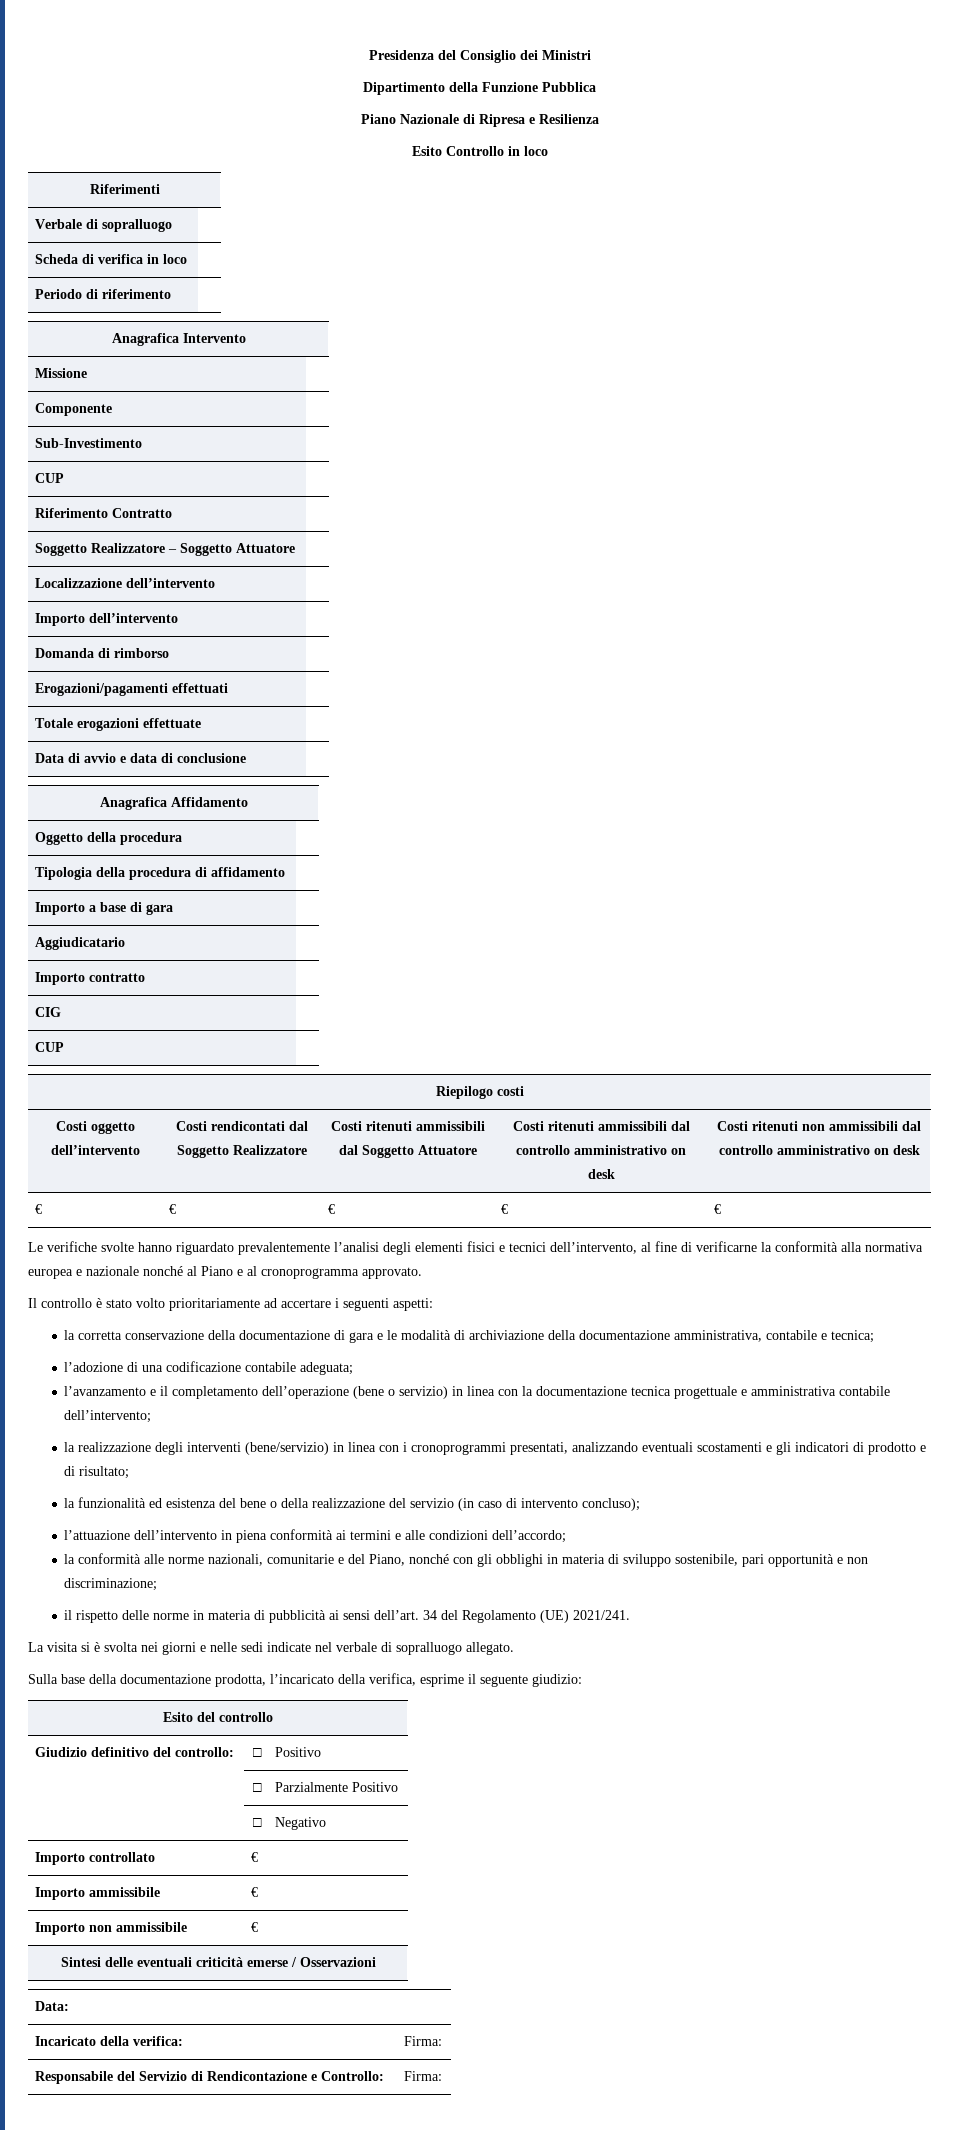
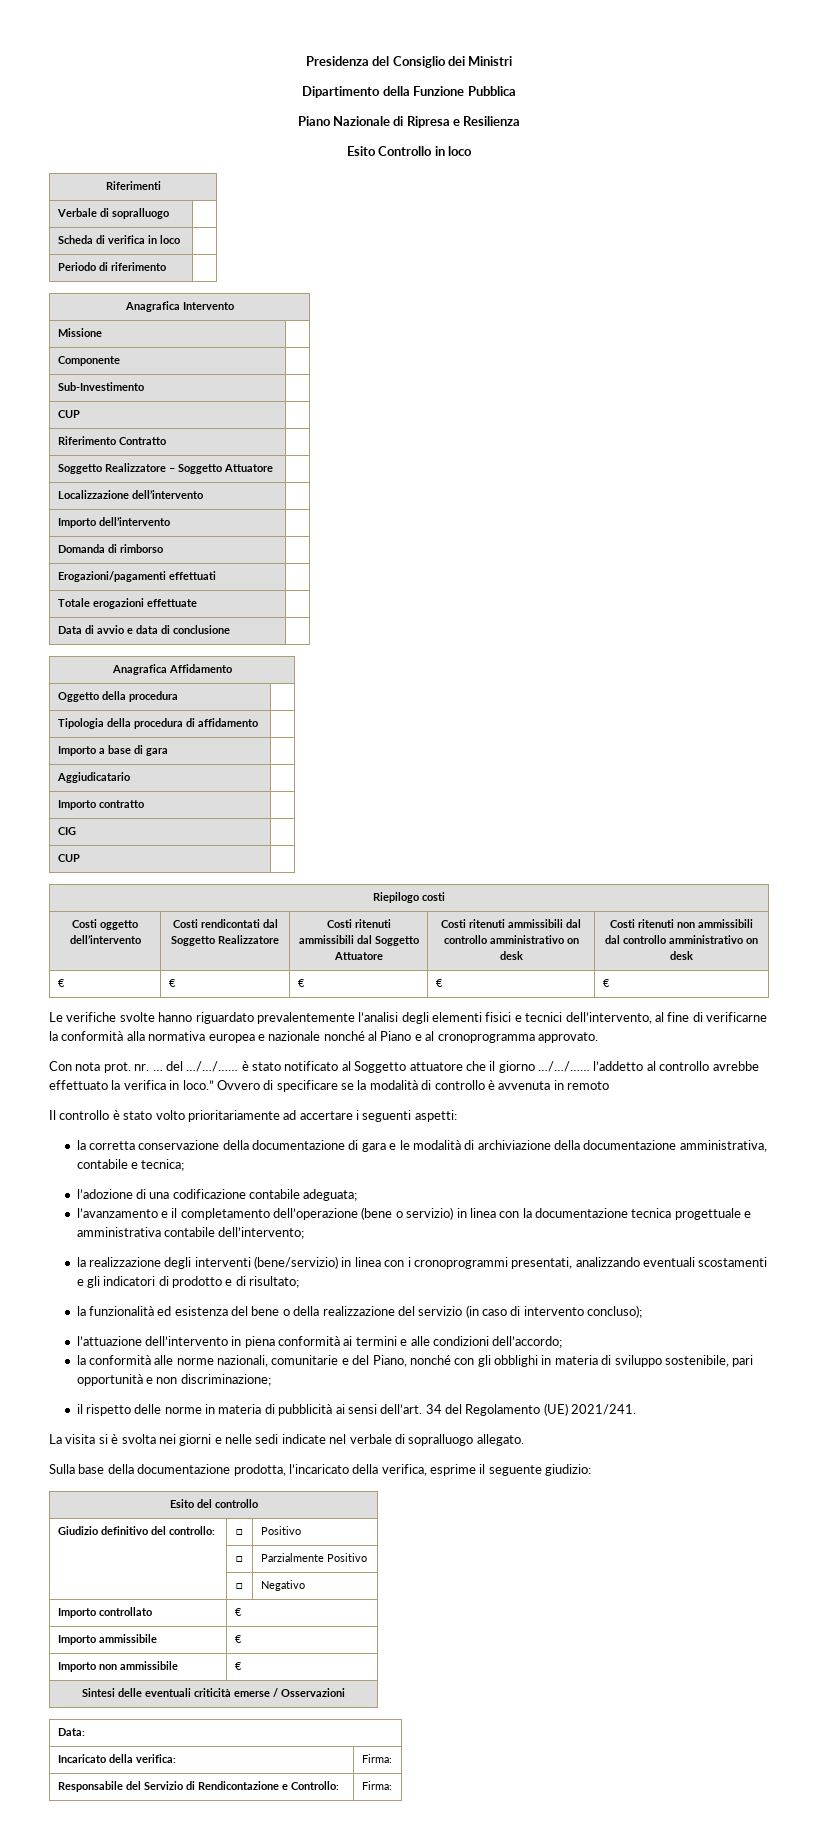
+ Con nota prot. nr. … del …/…/…… è stato notificato al Soggetto attuatore che il giorno …/…/…… l’addetto al controllo avrebbe effettuato la verifica in loco.” Ovvero di specificare se la modalità di controllo è avvenuta in remoto

